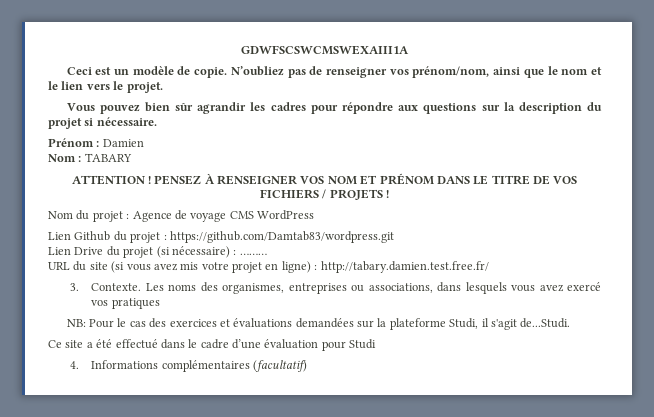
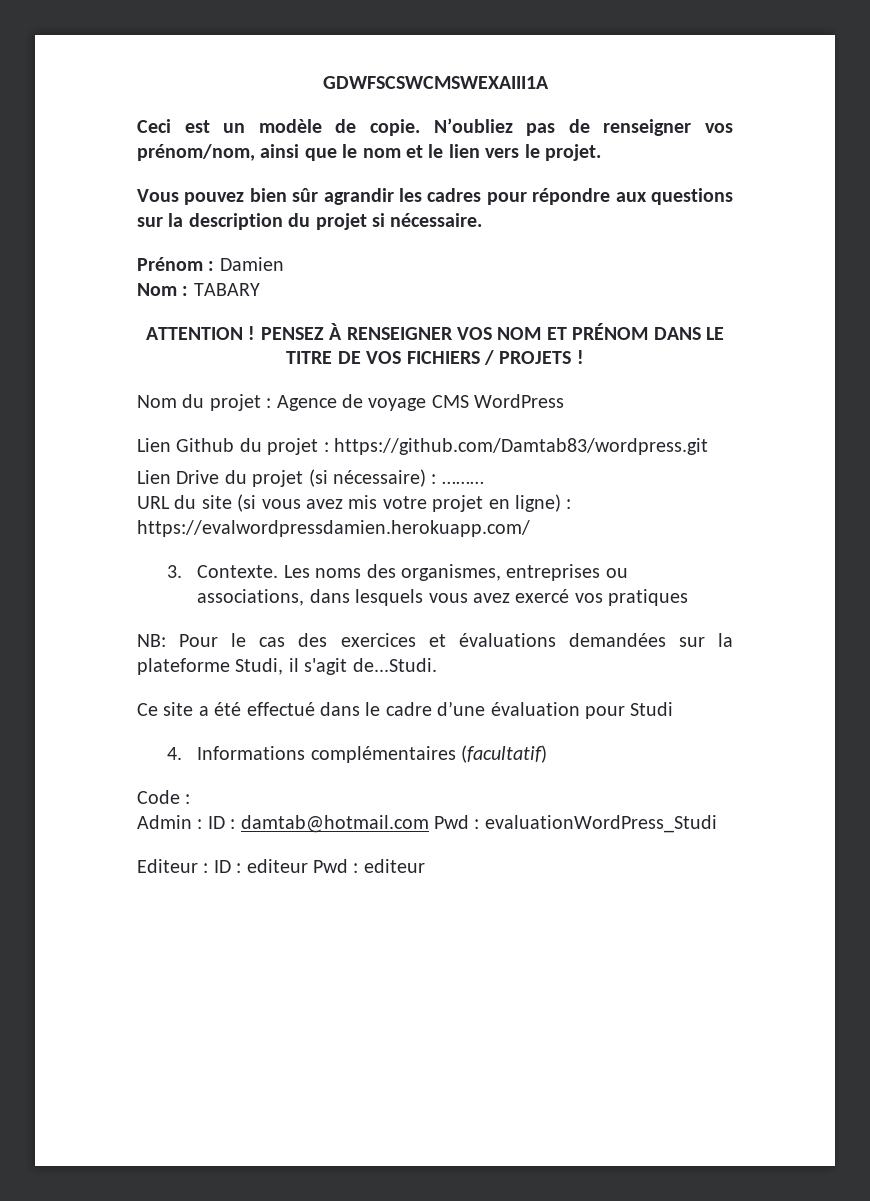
- URL du site (si vous avez mis votre projet en ligne) : http://tabary.damien.test.free.fr/
+ URL du site (si vous avez mis votre projet en ligne) : https://evalwordpressdamien.herokuapp.com/
+ Code :
+ Admin : ID : damtab@hotmail.com Pwd : evaluationWordPress_Studi
+ Editeur : ID : editeur Pwd : editeur

